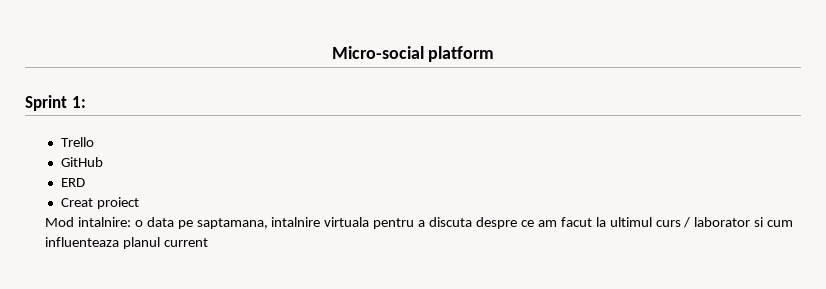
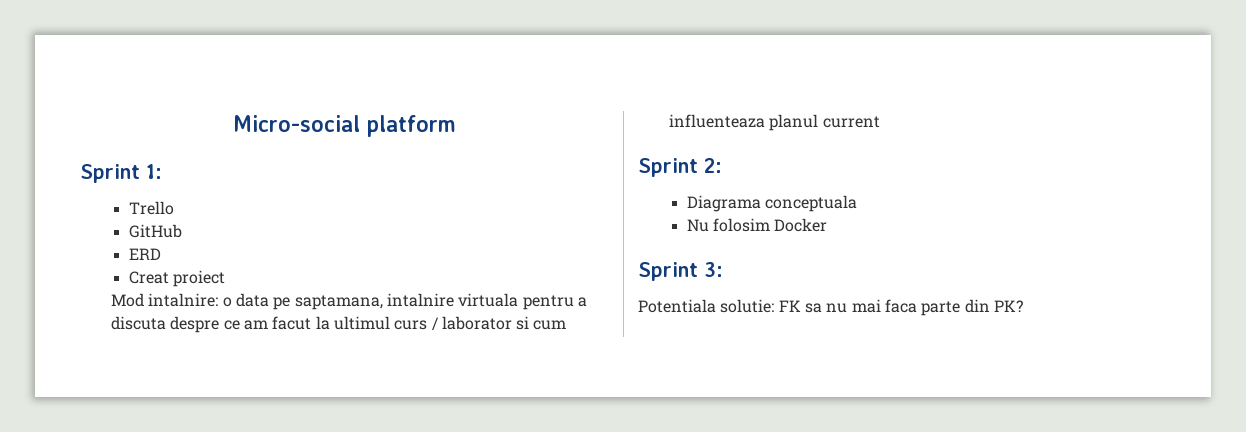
+ Sprint 2:
+ Diagrama conceptuala
+ Nu folosim Docker
+ Sprint 3:
+ Potentiala solutie: FK sa nu mai faca parte din PK?

